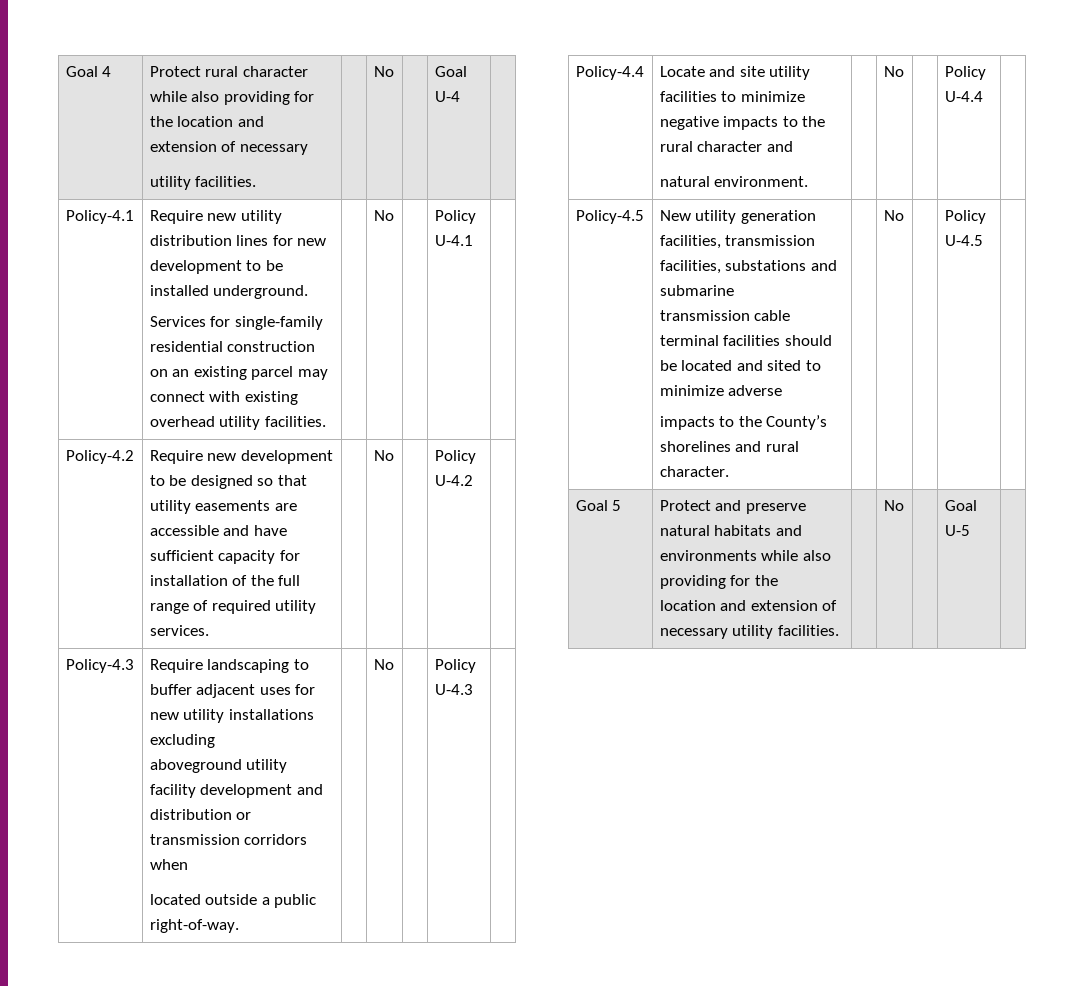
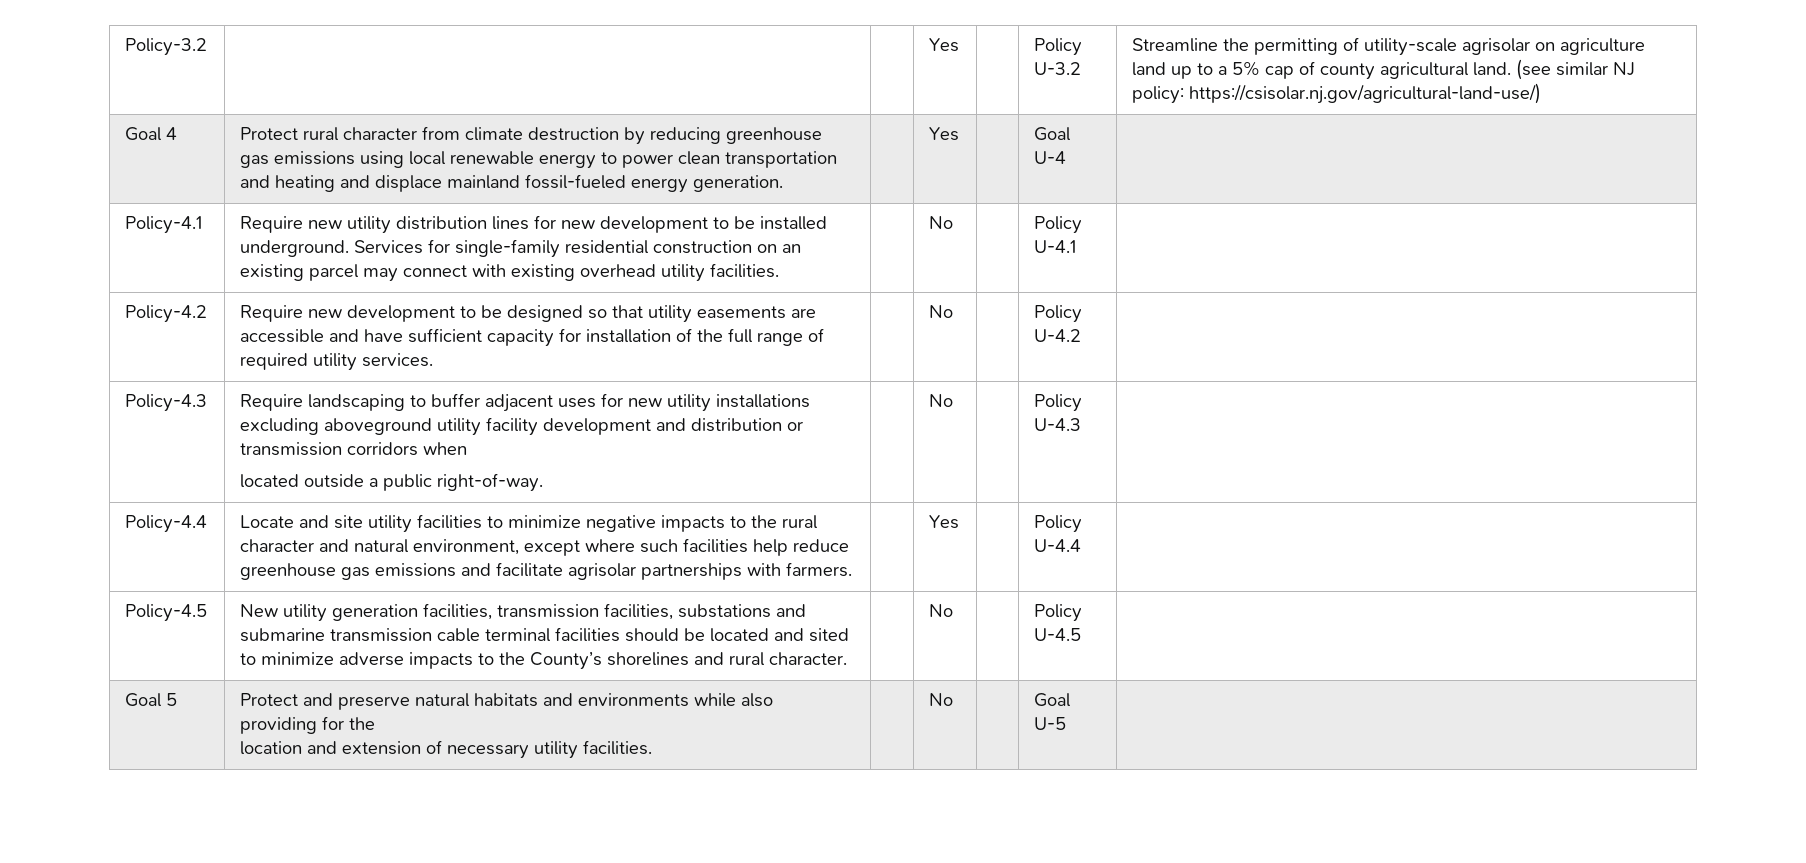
+ Policy-3.2 | | | Yes | | Policy U-3.2 | Streamline the permitting of utility-scale agrisolar on agriculture land up to a 5% cap of county agricultural land. (see similar NJ policy: https://csisolar.nj.gov/agricultural-land-use/)
- Goal 4 | Protect rural character while also providing for the location and extension of necessary
- utility facilities. | | No | | Goal U-4 |
+ Goal 4 | Protect rural character from climate destruction by reducing greenhouse gas emissions using local renewable energy to power clean transportation and heating and displace mainland fossil-fueled energy generation. | | Yes | | Goal U-4 |
- Policy-4.1 | Require new utility distribution lines for new development to be installed underground.
- Services for single-family residential construction on an existing parcel may connect with existing overhead utility facilities. | | No | | Policy U-4.1 |
+ Policy-4.1 | Require new utility distribution lines for new development to be installed underground. Services for single-family residential construction on an existing parcel may connect with existing overhead utility facilities. | | No | | Policy U-4.1 |
- Policy-4.3 | Require landscaping to buffer adjacent uses for new utility installations excluding
- aboveground utility facility development and distribution or transmission corridors when
+ Policy-4.3 | Require landscaping to buffer adjacent uses for new utility installations excluding aboveground utility facility development and distribution or transmission corridors when
- Policy-4.4 | Locate and site utility facilities to minimize negative impacts to the rural character and
- natural environment. | | No | | Policy U-4.4 |
+ Policy-4.4 | Locate and site utility facilities to minimize negative impacts to the rural character and natural environment, except where such facilities help reduce greenhouse gas emissions and facilitate agrisolar partnerships with farmers. | | Yes | | Policy U-4.4 |
- Policy-4.5 | New utility generation facilities, transmission facilities, substations and submarine
- transmission cable terminal facilities should be located and sited to minimize adverse
- impacts to the County’s shorelines and rural character. | | No | | Policy U-4.5 |
+ Policy-4.5 | New utility generation facilities, transmission facilities, substations and submarine transmission cable terminal facilities should be located and sited to minimize adverse impacts to the County’s shorelines and rural character. | | No | | Policy U-4.5 |

